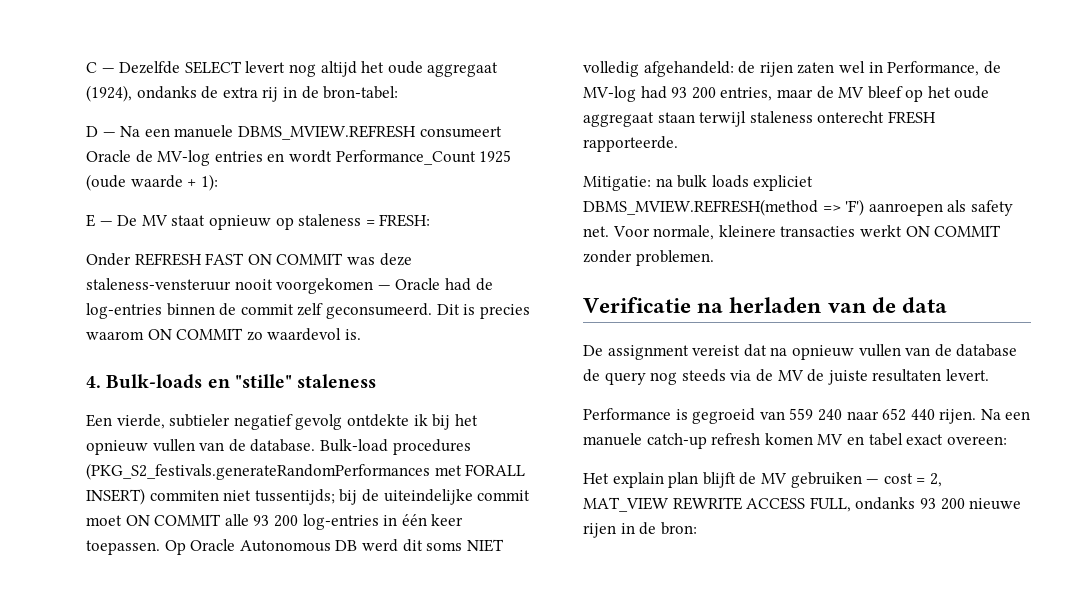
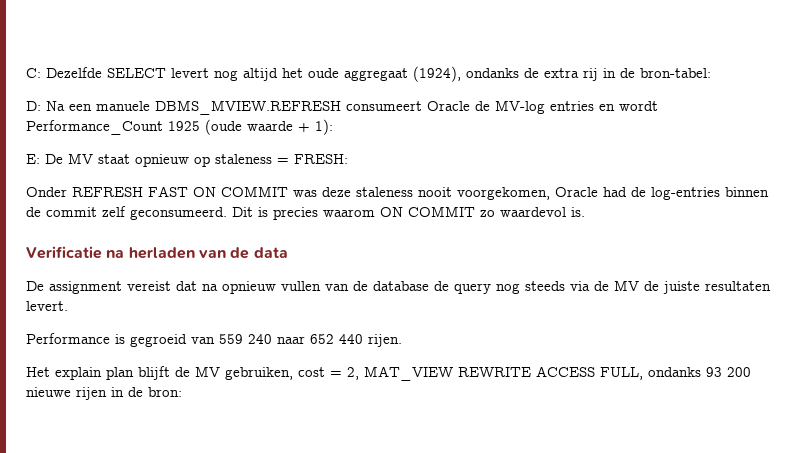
- C — Dezelfde SELECT levert nog altijd het oude aggregaat (1924), ondanks de extra rij in de bron-tabel:
+ C: Dezelfde SELECT levert nog altijd het oude aggregaat (1924), ondanks de extra rij in de bron-tabel:
- D — Na een manuele DBMS_MVIEW.REFRESH consumeert Oracle de MV-log entries en wordt Performance_Count 1925 (oude waarde + 1):
+ D: Na een manuele DBMS_MVIEW.REFRESH consumeert Oracle de MV-log entries en wordt Performance_Count 1925 (oude waarde + 1):
- E — De MV staat opnieuw op staleness = FRESH:
+ E: De MV staat opnieuw op staleness = FRESH:
- Onder REFRESH FAST ON COMMIT was deze staleness-vensteruur nooit voorgekomen — Oracle had de log-entries binnen de commit zelf geconsumeerd.
+ Onder REFRESH FAST ON COMMIT was deze staleness nooit voorgekomen, Oracle had de log-entries binnen de commit zelf geconsumeerd.
- 4. Bulk-loads en "stille" staleness
- Een vierde, subtieler negatief gevolg ontdekte ik bij het opnieuw vullen van de database. Bulk-load procedures (PKG_S2_festivals.generateRandomPerformances met FORALL INSERT) commiten niet tussentijds; bij de uiteindelijke commit moet ON COMMIT alle 93 200 log-entries in één keer toepassen. Op Oracle Autonomous DB werd dit soms NIET volledig afgehandeld: de rijen zaten wel in Performance, de MV-log had 93 200 entries, maar de MV bleef op het oude aggregaat staan terwijl staleness onterecht FRESH rapporteerde.
- Mitigatie: na bulk loads expliciet DBMS_MVIEW.REFRESH(method => 'F') aanroepen als safety net. Voor normale, kleinere transacties werkt ON COMMIT zonder problemen.
- Na een manuele catch-up refresh komen MV en tabel exact overeen:
- Het explain plan blijft de MV gebruiken — cost = 2, MAT_VIEW REWRITE ACCESS FULL, ondanks 93 200 nieuwe rijen in de bron:
+ Het explain plan blijft de MV gebruiken, cost = 2, MAT_VIEW REWRITE ACCESS FULL, ondanks 93 200 nieuwe rijen in de bron:

